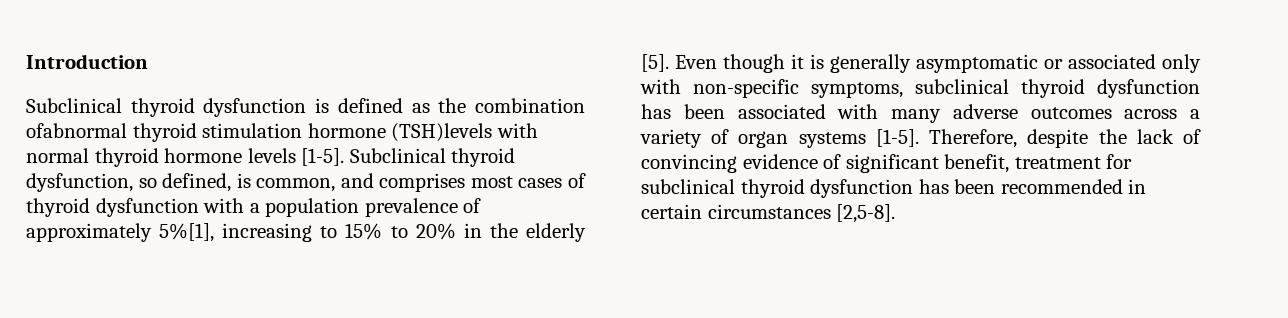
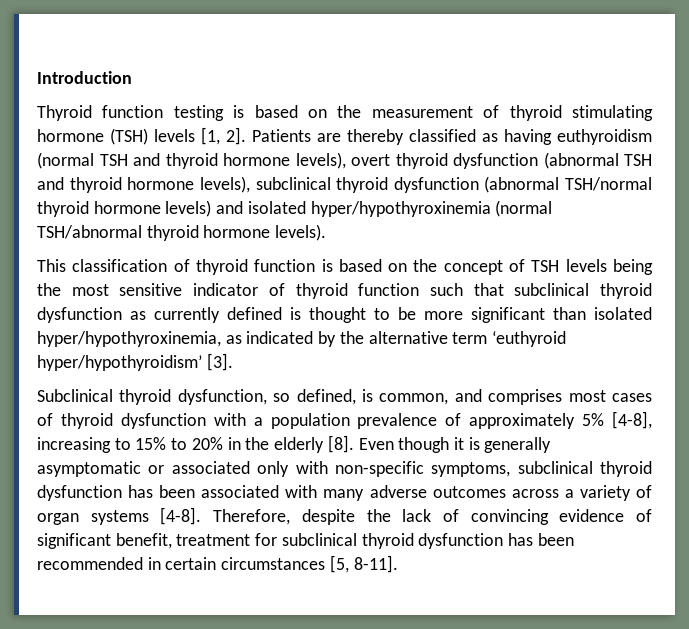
- Subclinical thyroid dysfunction is defined as the combination ofabnormal thyroid stimulation hormone (TSH)levels with normal thyroid hormone levels [1-5]. Subclinical thyroid dysfunction, so defined, is common, and comprises most cases of thyroid dysfunction with a population prevalence of approximately 5%[1], increasing to 15% to 20% in the elderly [5].
+ Thyroid function testing is based on the measurement of thyroid stimulating hormone (TSH) levels [1, 2]. Patients are thereby classified as having euthyroidism (normal TSH and thyroid hormone levels), overt thyroid dysfunction (abnormal TSH and thyroid hormone levels), subclinical thyroid dysfunction (abnormal TSH/normal thyroid hormone levels) and isolated hyper/hypothyroxinemia (normal TSH/abnormal thyroid hormone levels).
+ This classification of thyroid function is based on the concept of TSH levels being the most sensitive indicator of thyroid function such that subclinical thyroid dysfunction as currently defined is thought to be more significant than isolated hyper/hypothyroxinemia, as indicated by the alternative term ‘euthyroid hyper/hypothyroidism’ [3].
+ Subclinical thyroid dysfunction, so defined, is common, and comprises most cases of thyroid dysfunction with a population prevalence of approximately 5% [4-8], increasing to 15% to 20% in the elderly [8].
- Even though it is generally asymptomatic or associated only with non-specific symptoms, subclinical thyroid dysfunction has been associated with many adverse outcomes across a variety of organ systems [1-5].
+ Even though it is generally asymptomatic or associated only with non-specific symptoms, subclinical thyroid dysfunction has been associated with many adverse outcomes across a variety of organ systems [4-8].
- Therefore, despite the lack of convincing evidence of significant benefit, treatment for subclinical thyroid dysfunction has been recommended in certain circumstances [2,5-8].
+ Therefore, despite the lack of convincing evidence of significant benefit, treatment for subclinical thyroid dysfunction has been recommended in certain circumstances [5, 8-11].

